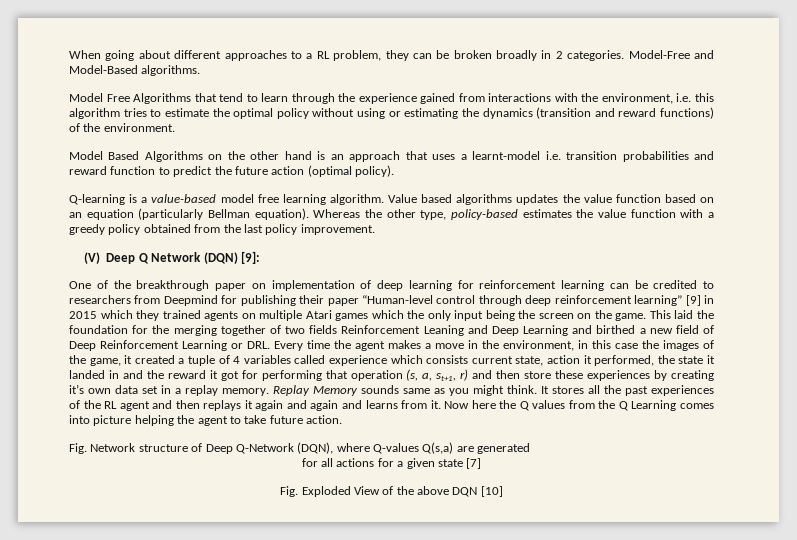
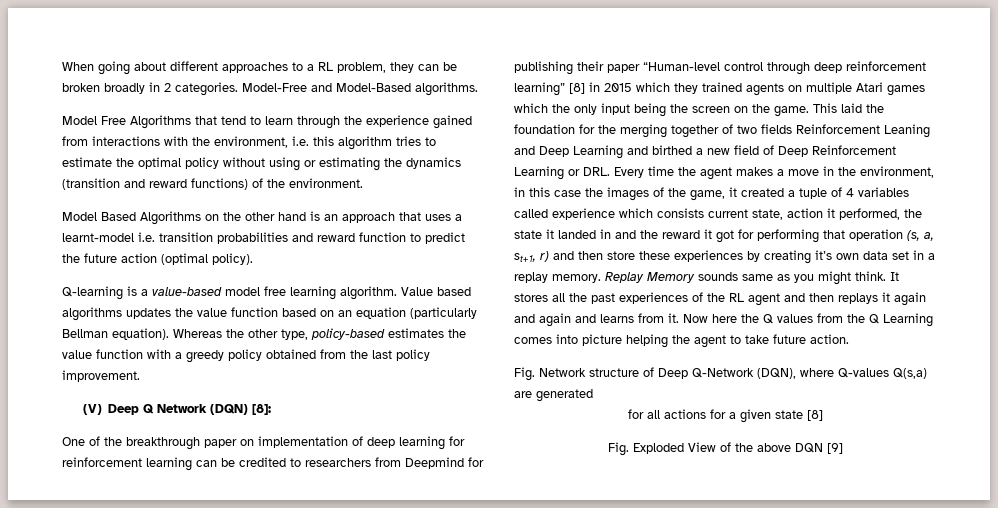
- (V) Deep Q Network (DQN) [9]:
+ (V) Deep Q Network (DQN) [8]:
- One of the breakthrough paper on implementation of deep learning for reinforcement learning can be credited to researchers from Deepmind for publishing their paper “Human-level control through deep reinforcement learning” [9] in 2015 which they trained agents on multiple Atari games which the only input being the screen on the game.
+ One of the breakthrough paper on implementation of deep learning for reinforcement learning can be credited to researchers from Deepmind for publishing their paper “Human-level control through deep reinforcement learning” [8] in 2015 which they trained agents on multiple Atari games which the only input being the screen on the game.
- for all actions for a given state [7]
+ for all actions for a given state [8]
- Fig. Exploded View of the above DQN [10]
+ Fig. Exploded View of the above DQN [9]

